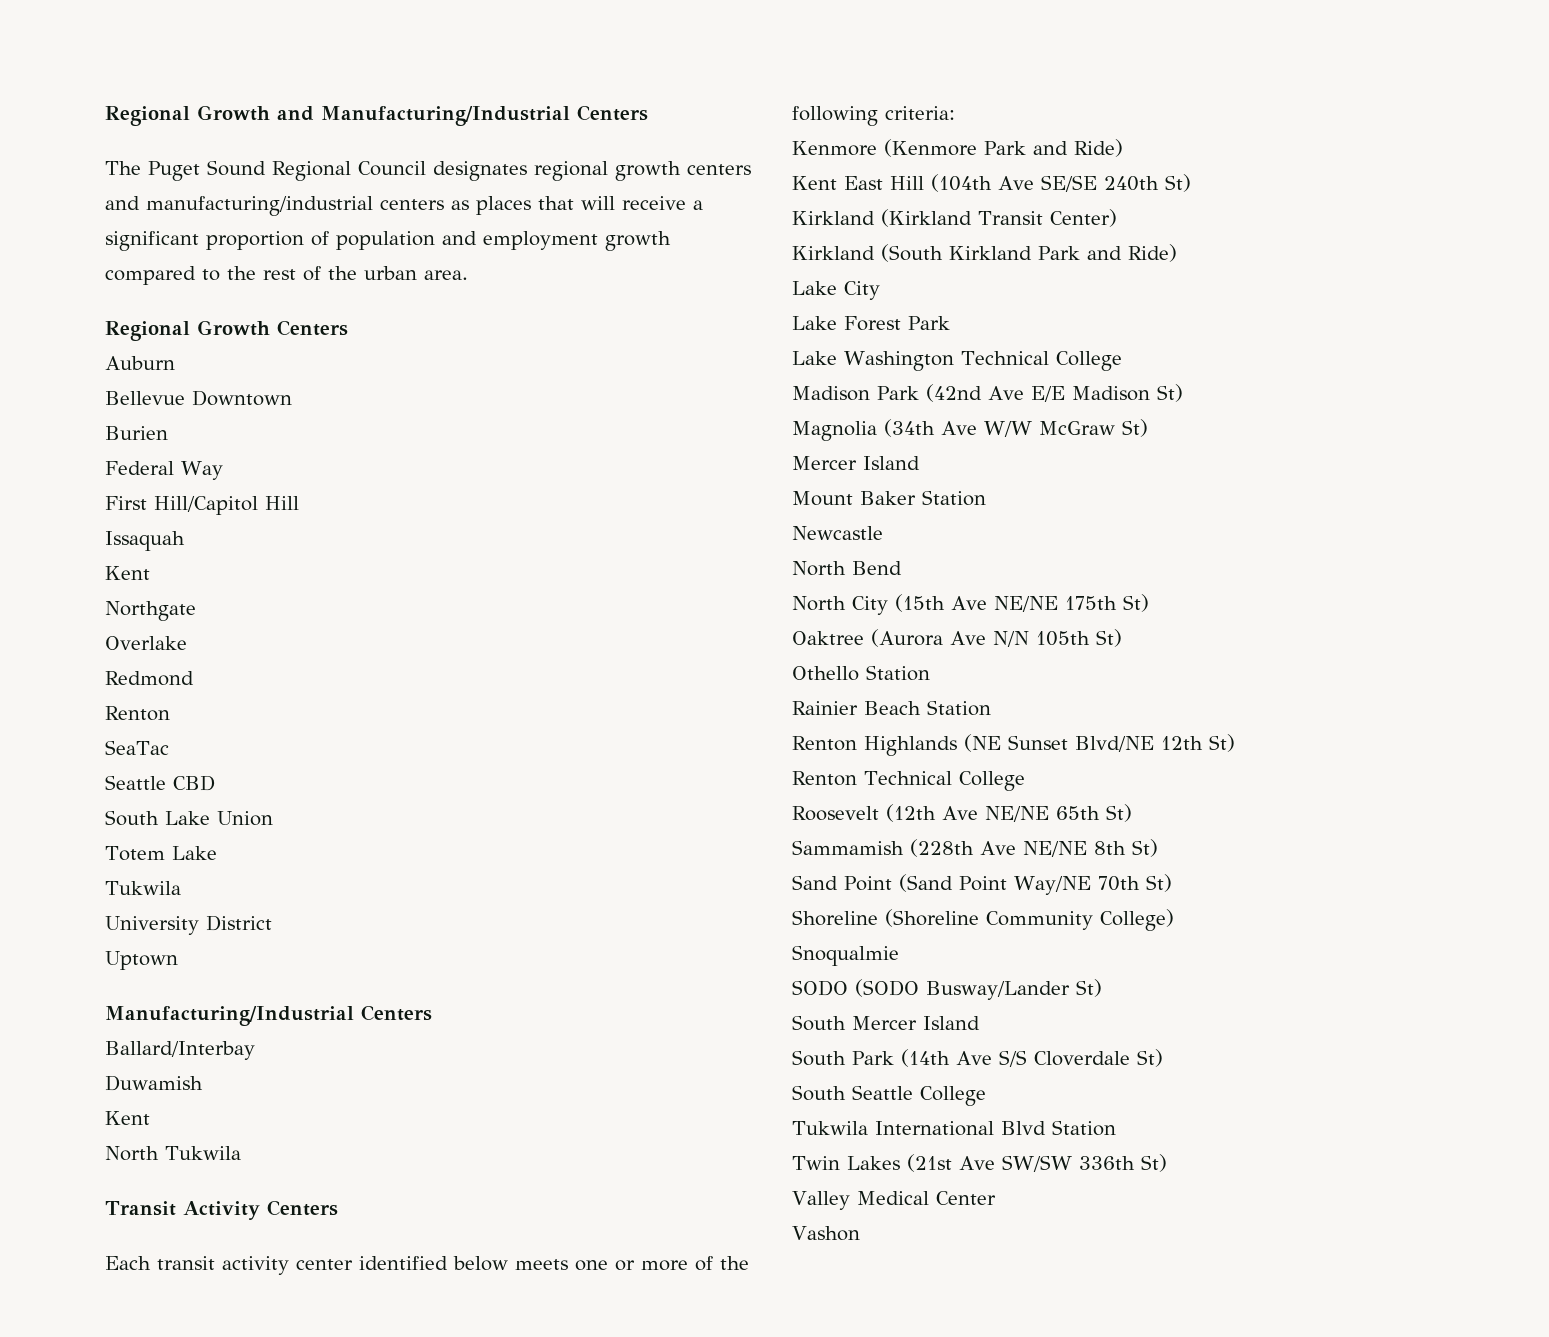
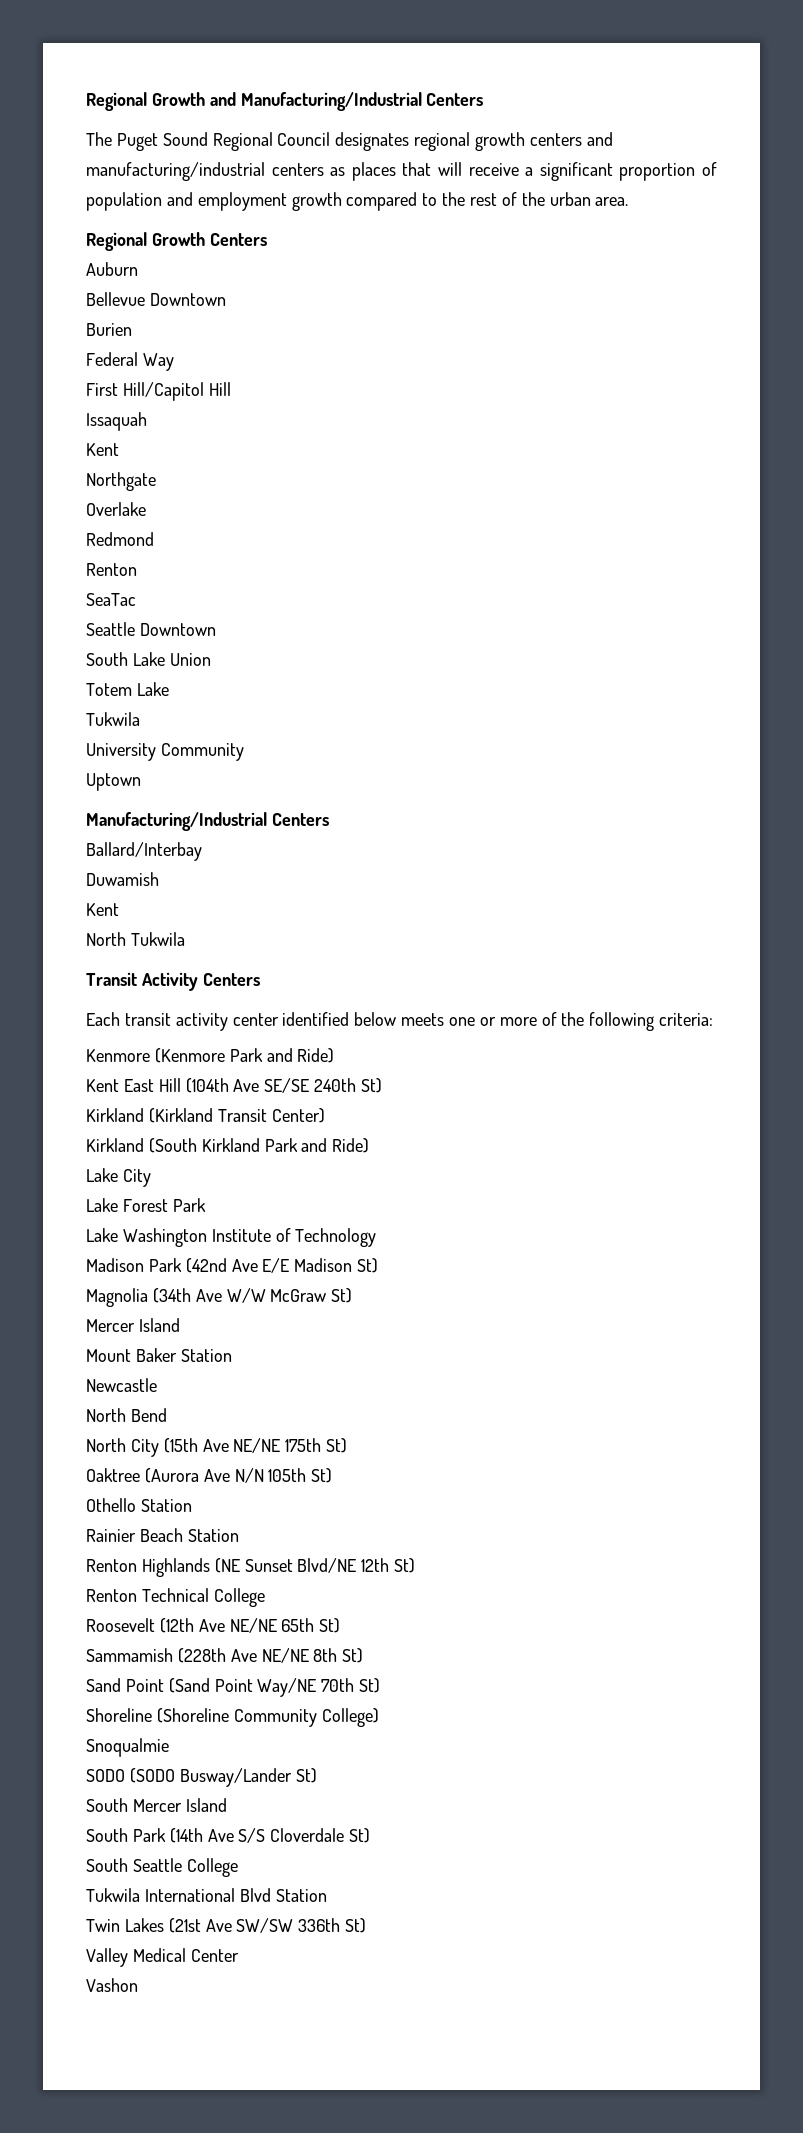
- Seattle CBD
+ Seattle Downtown
- University District
+ University Community
- Lake Washington Technical College
+ Lake Washington Institute of Technology

